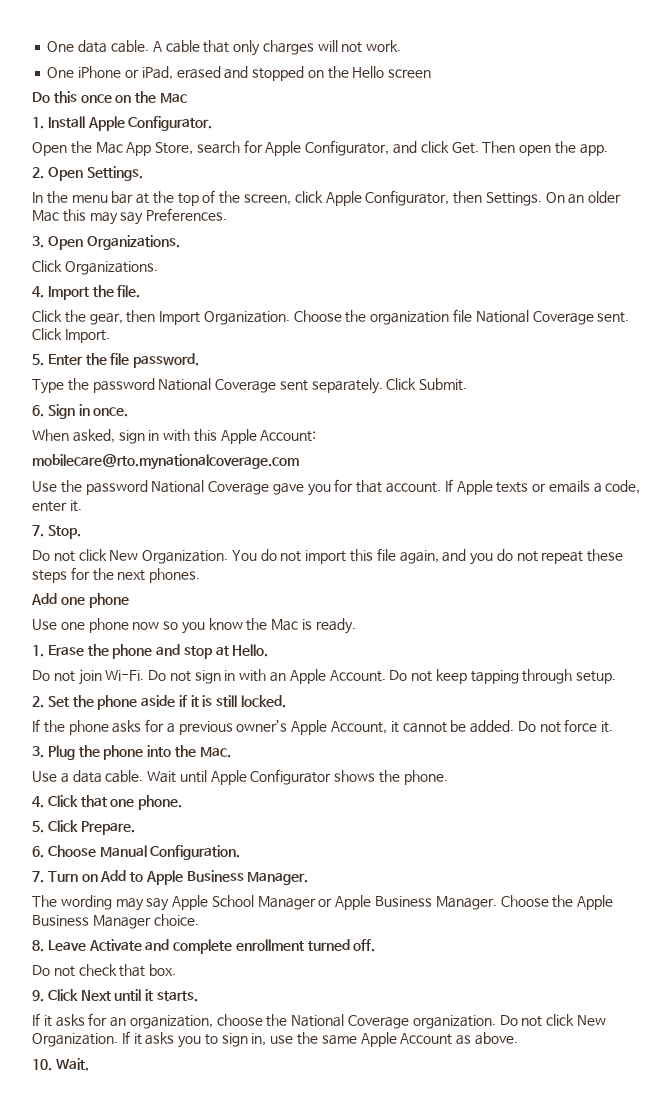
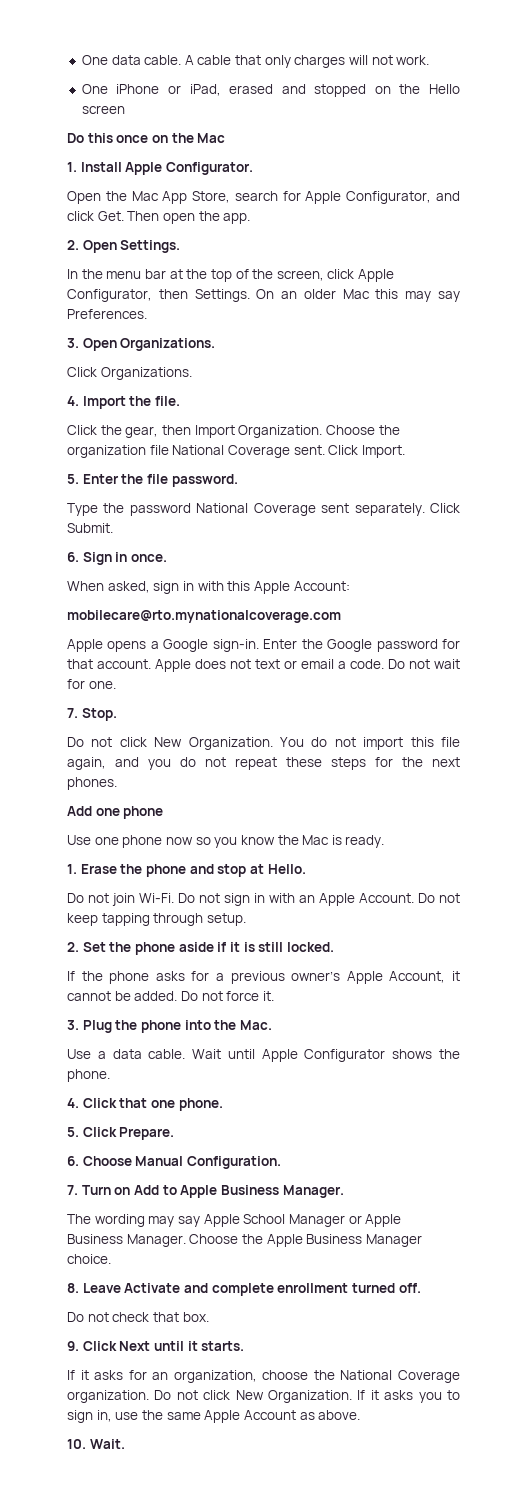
- Use the password National Coverage gave you for that account. If Apple texts or emails a code, enter it.
+ Apple opens a Google sign-in. Enter the Google password for that account. Apple does not text or email a code. Do not wait for one.

